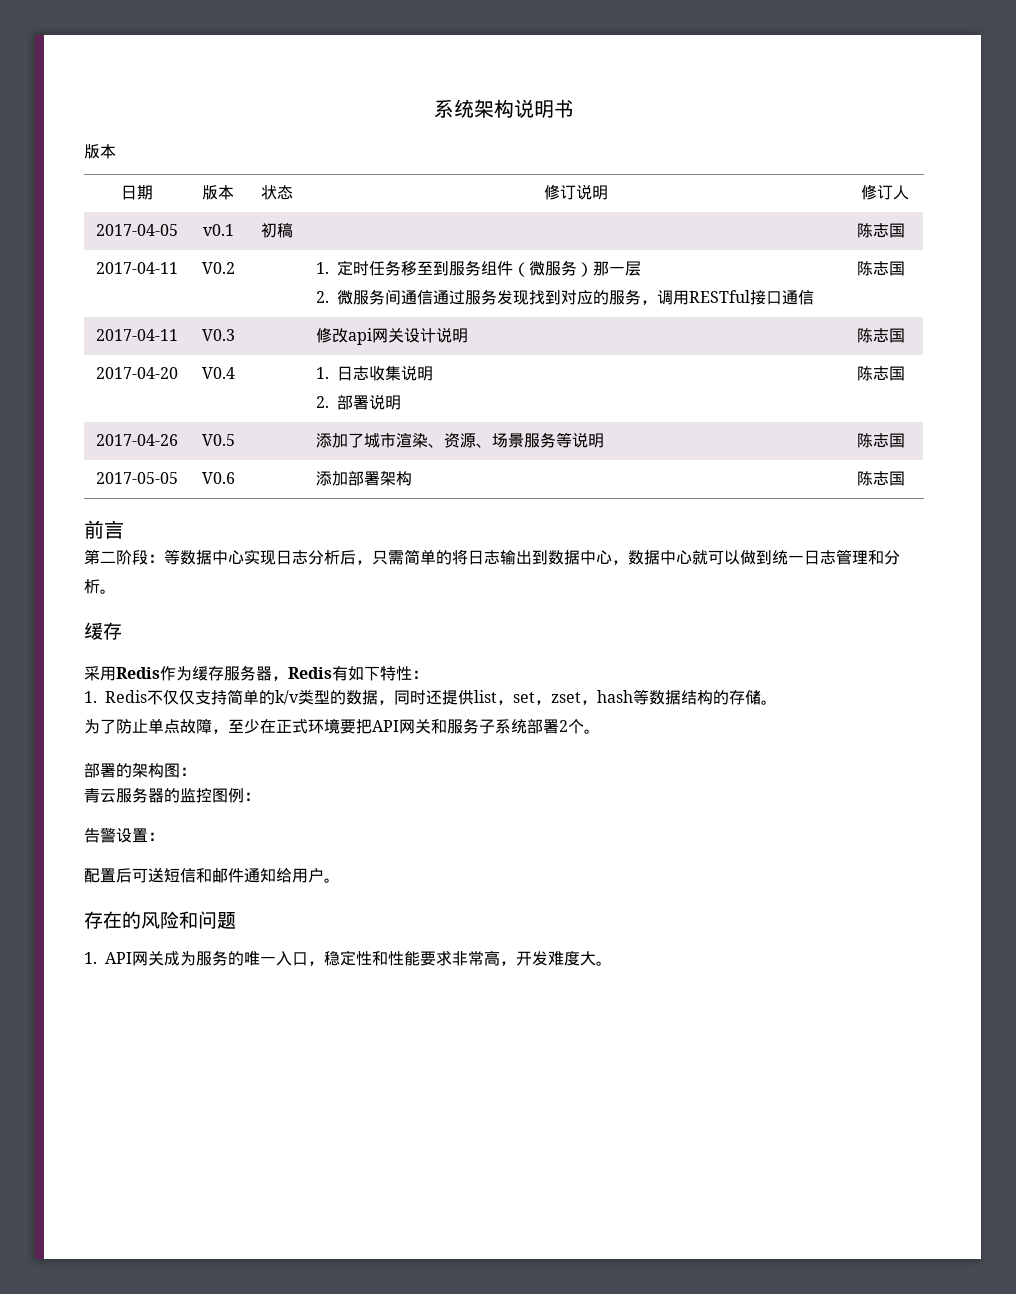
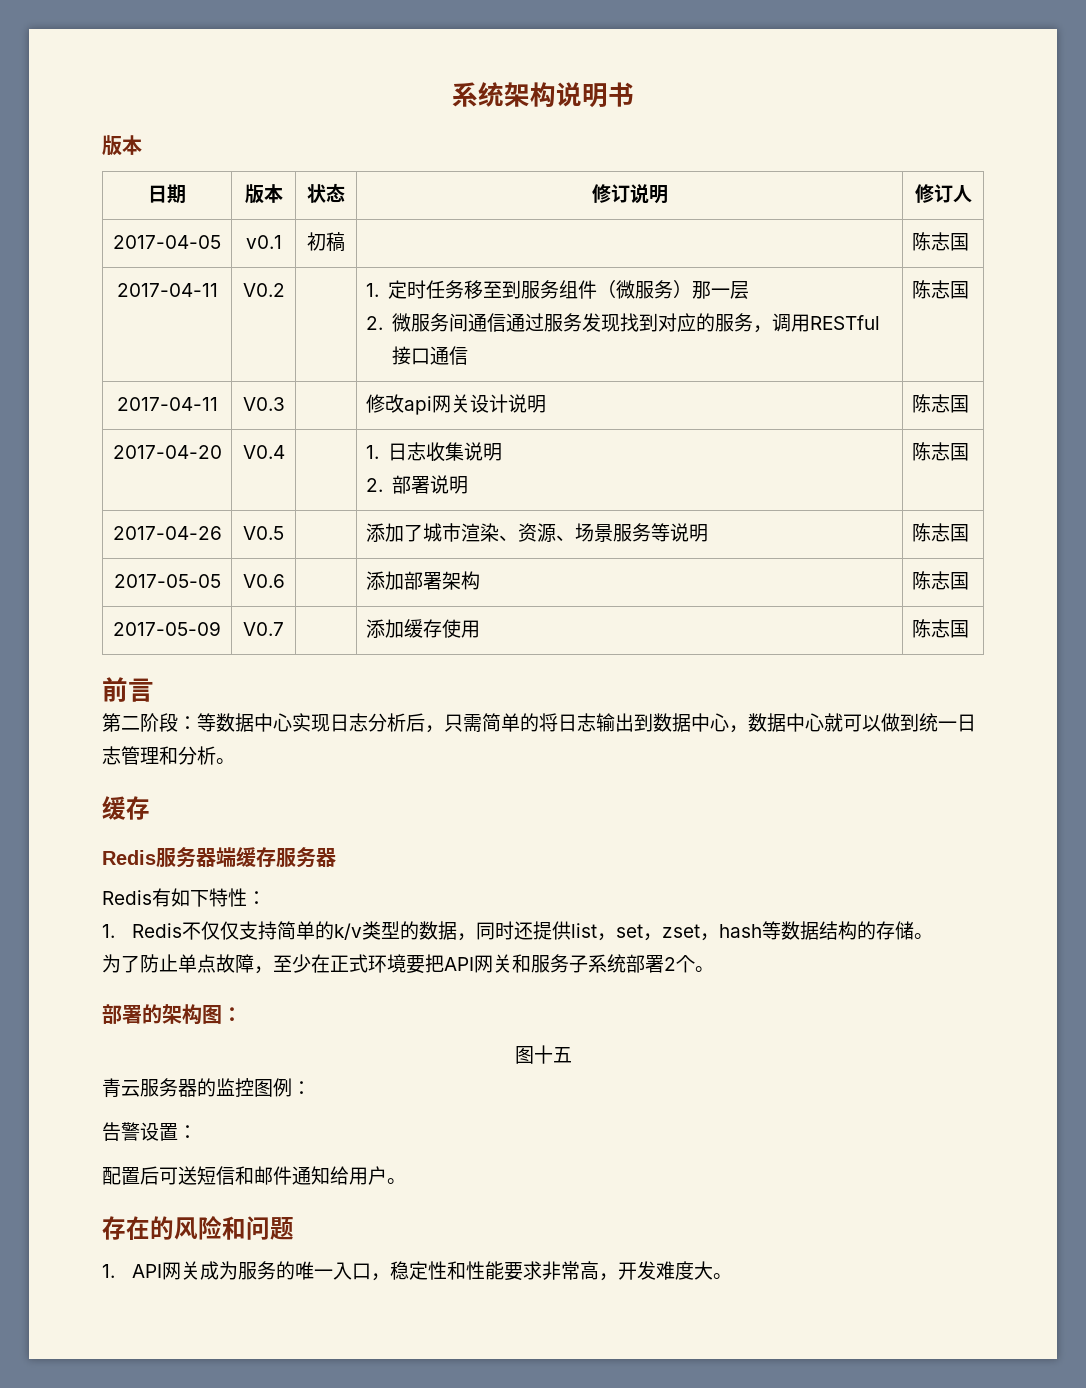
+ 2017-05-09 | V0.7 | | 添加缓存使用 | 陈志国
- 采用Redis作为缓存服务器，Redis有如下特性：
+ Redis服务器端缓存服务器
+ Redis有如下特性：
+ 图十五

